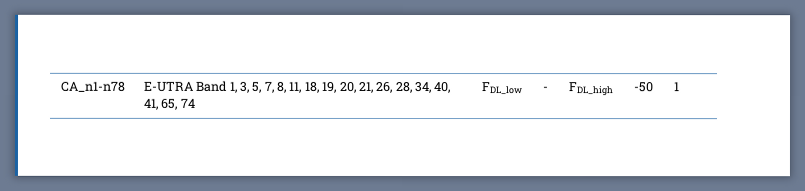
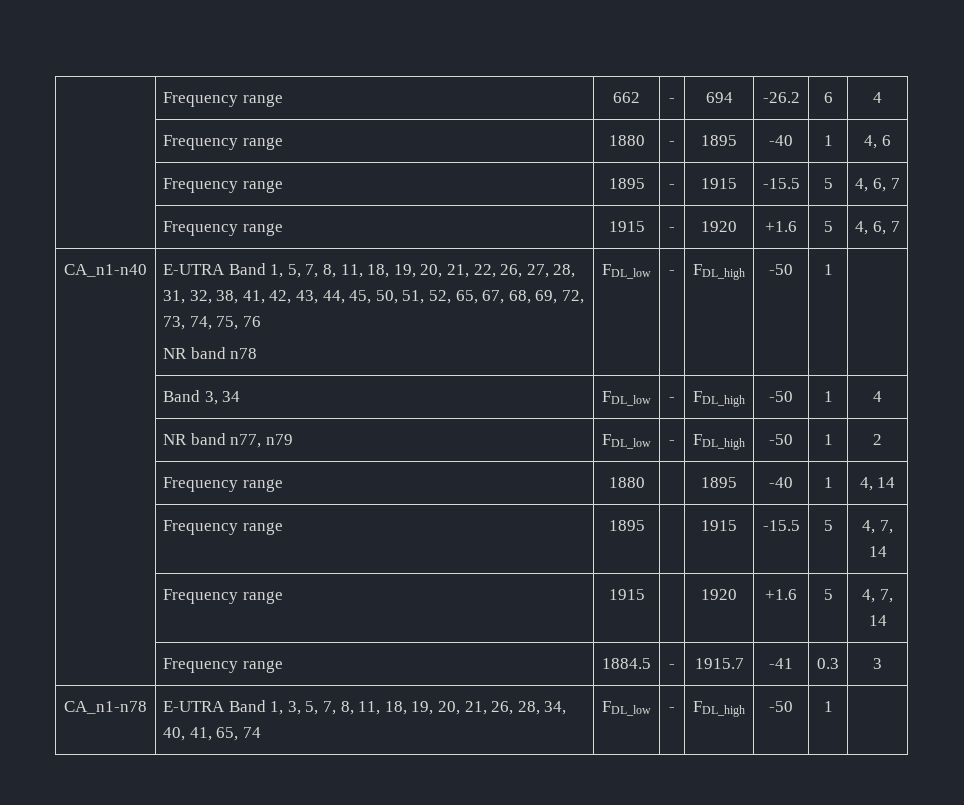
+ | Frequency range | 662 | - | 694 | -26.2 | 6 | 4
+ | Frequency range | 1880 | - | 1895 | -40 | 1 | 4, 6
+ | Frequency range | 1895 | - | 1915 | -15.5 | 5 | 4, 6, 7
+ | Frequency range | 1915 | - | 1920 | +1.6 | 5 | 4, 6, 7
+ CA_n1-n40 | E-UTRA Band 1, 5, 7, 8, 11, 18, 19, 20, 21, 22, 26, 27, 28, 31, 32, 38, 41, 42, 43, 44, 45, 50, 51, 52, 65, 67, 68, 69, 72, 73, 74, 75, 76
+ NR band n78 | FDL_low | - | FDL_high | -50 | 1 |
+ | Band 3, 34 | FDL_low | - | FDL_high | -50 | 1 | 4
+ | NR band n77, n79 | FDL_low | - | FDL_high | -50 | 1 | 2
+ | Frequency range | 1880 | | 1895 | -40 | 1 | 4, 14
+ | Frequency range | 1895 | | 1915 | -15.5 | 5 | 4, 7, 14
+ | Frequency range | 1915 | | 1920 | +1.6 | 5 | 4, 7, 14
+ | Frequency range | 1884.5 | - | 1915.7 | -41 | 0.3 | 3

